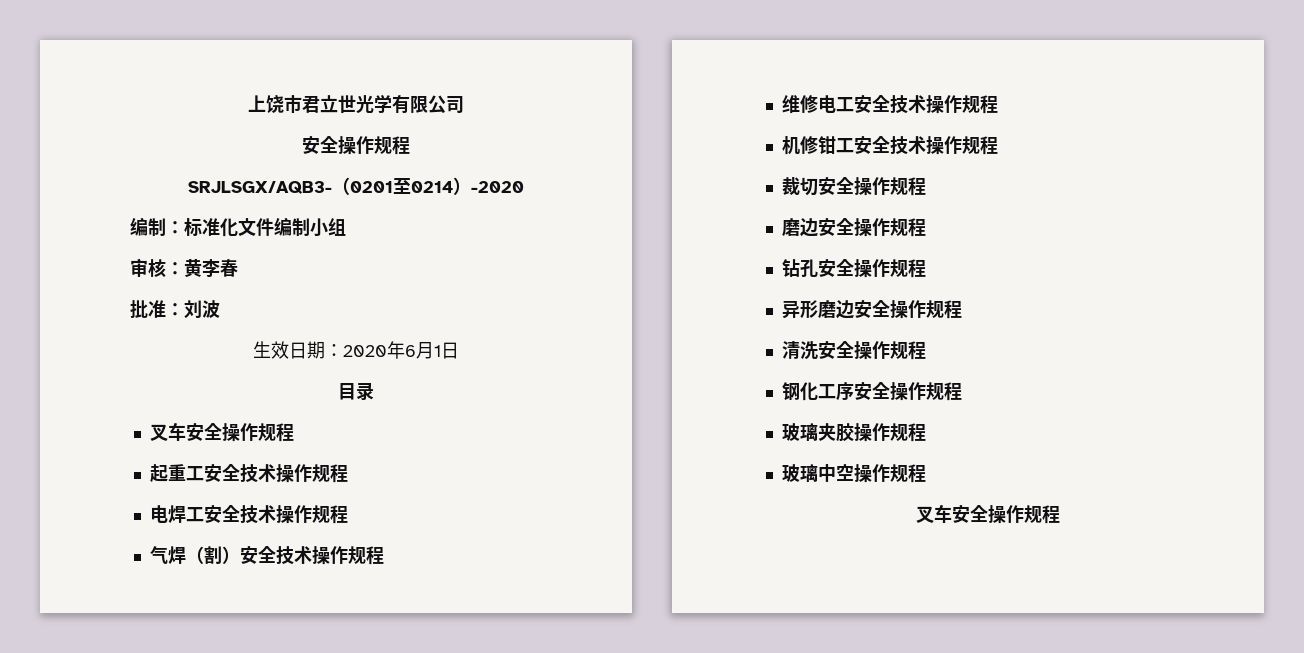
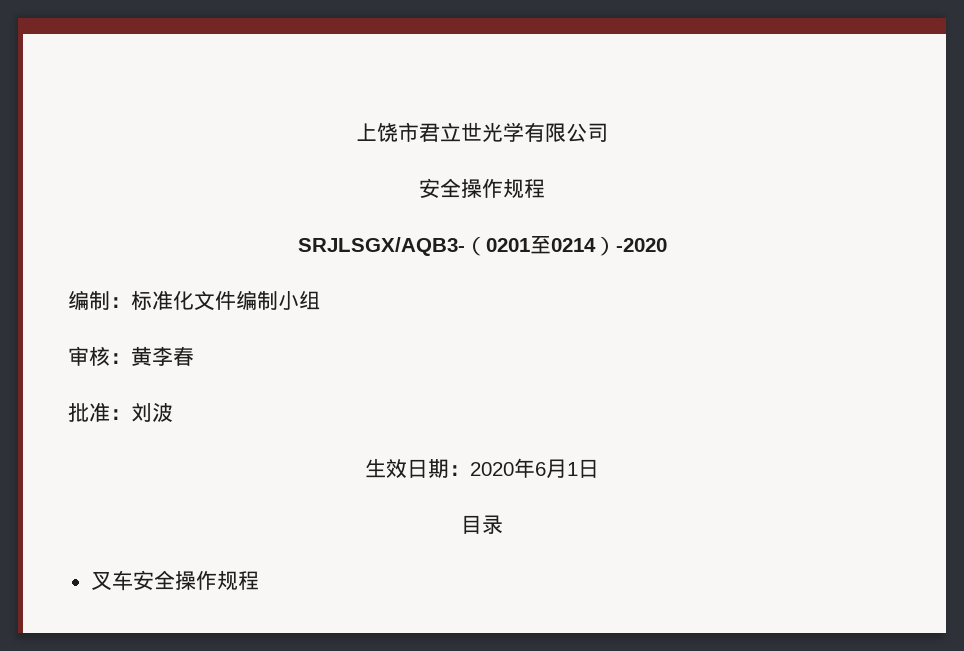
- 起重工安全技术操作规程
- 电焊工安全技术操作规程
- 气焊（割）安全技术操作规程
- 维修电工安全技术操作规程
- 机修钳工安全技术操作规程
- 裁切安全操作规程
- 磨边安全操作规程
- 钻孔安全操作规程
- 异形磨边安全操作规程
- 清洗安全操作规程
- 钢化工序安全操作规程
- 玻璃夹胶操作规程
- 玻璃中空操作规程
- 叉车安全操作规程

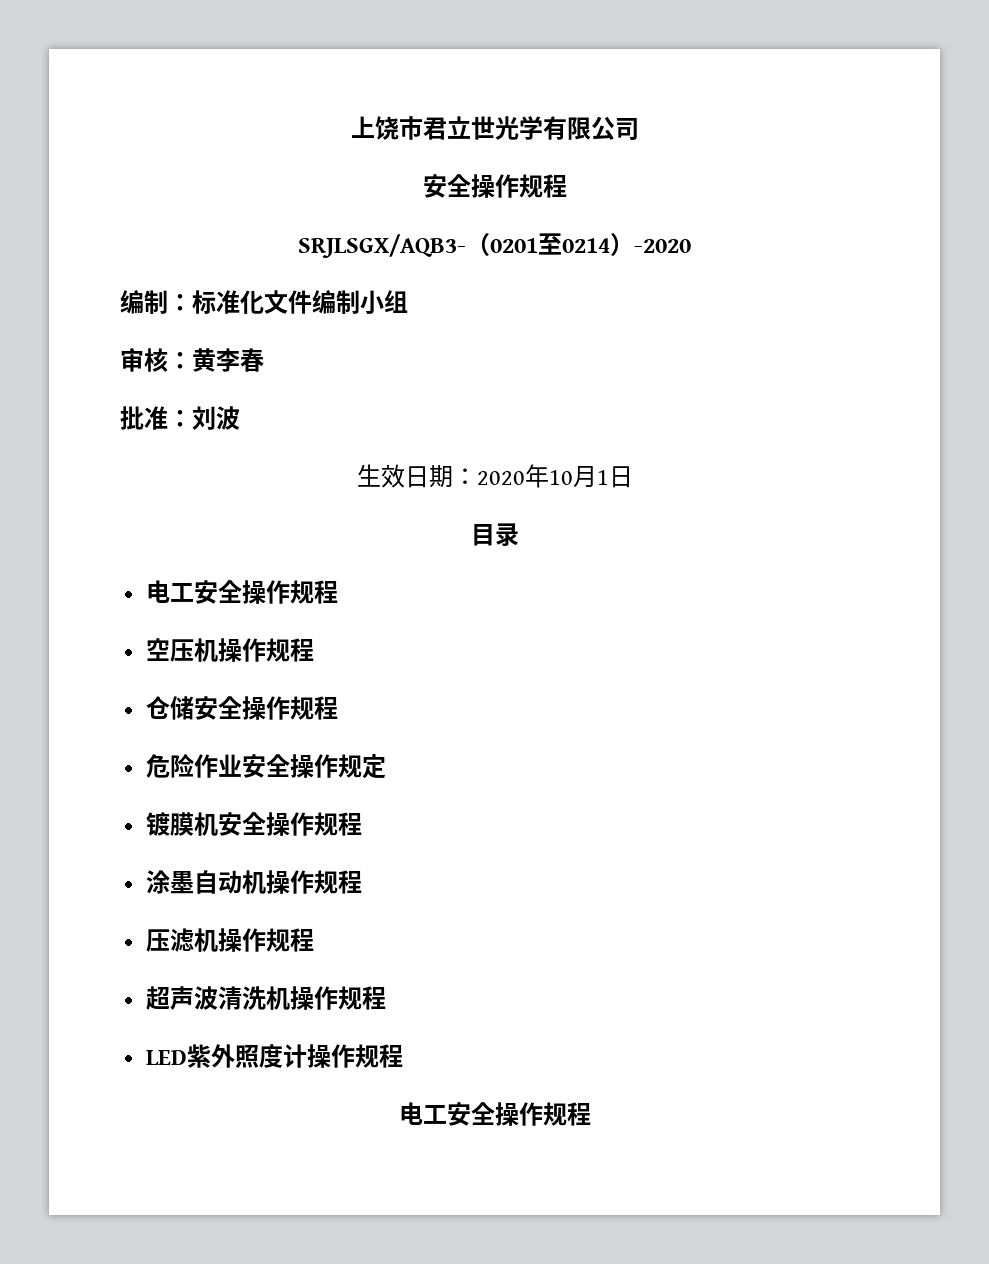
- 生效日期：2020年6月1日
+ 生效日期：2020年10月1日
  目录
- 叉车安全操作规程
+ 电工安全操作规程
+ 空压机操作规程
+ 仓储安全操作规程
+ 危险作业安全操作规定
+ 镀膜机安全操作规程
+ 涂墨自动机操作规程
+ 压滤机操作规程
+ 超声波清洗机操作规程
+ LED紫外照度计操作规程
+ 电工安全操作规程

